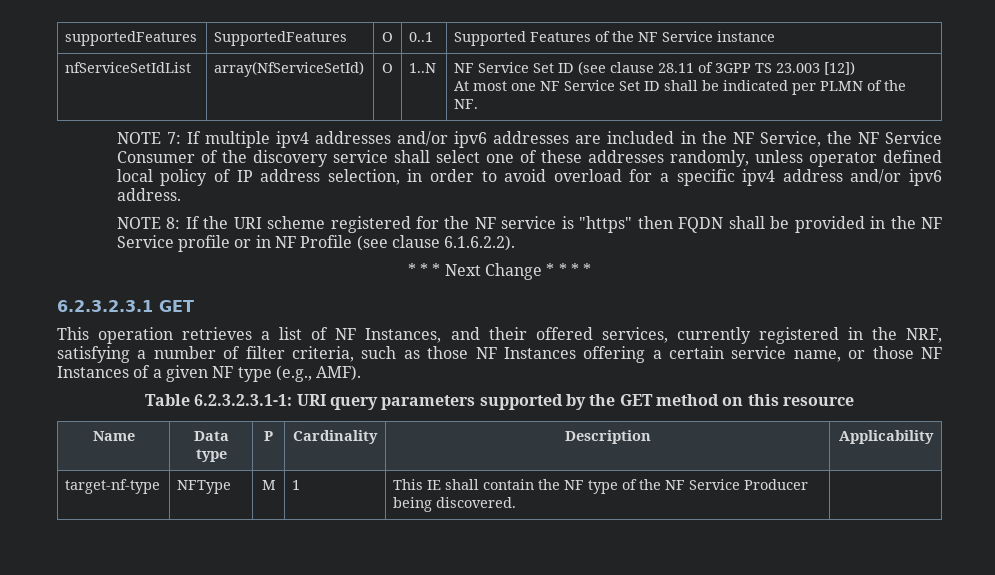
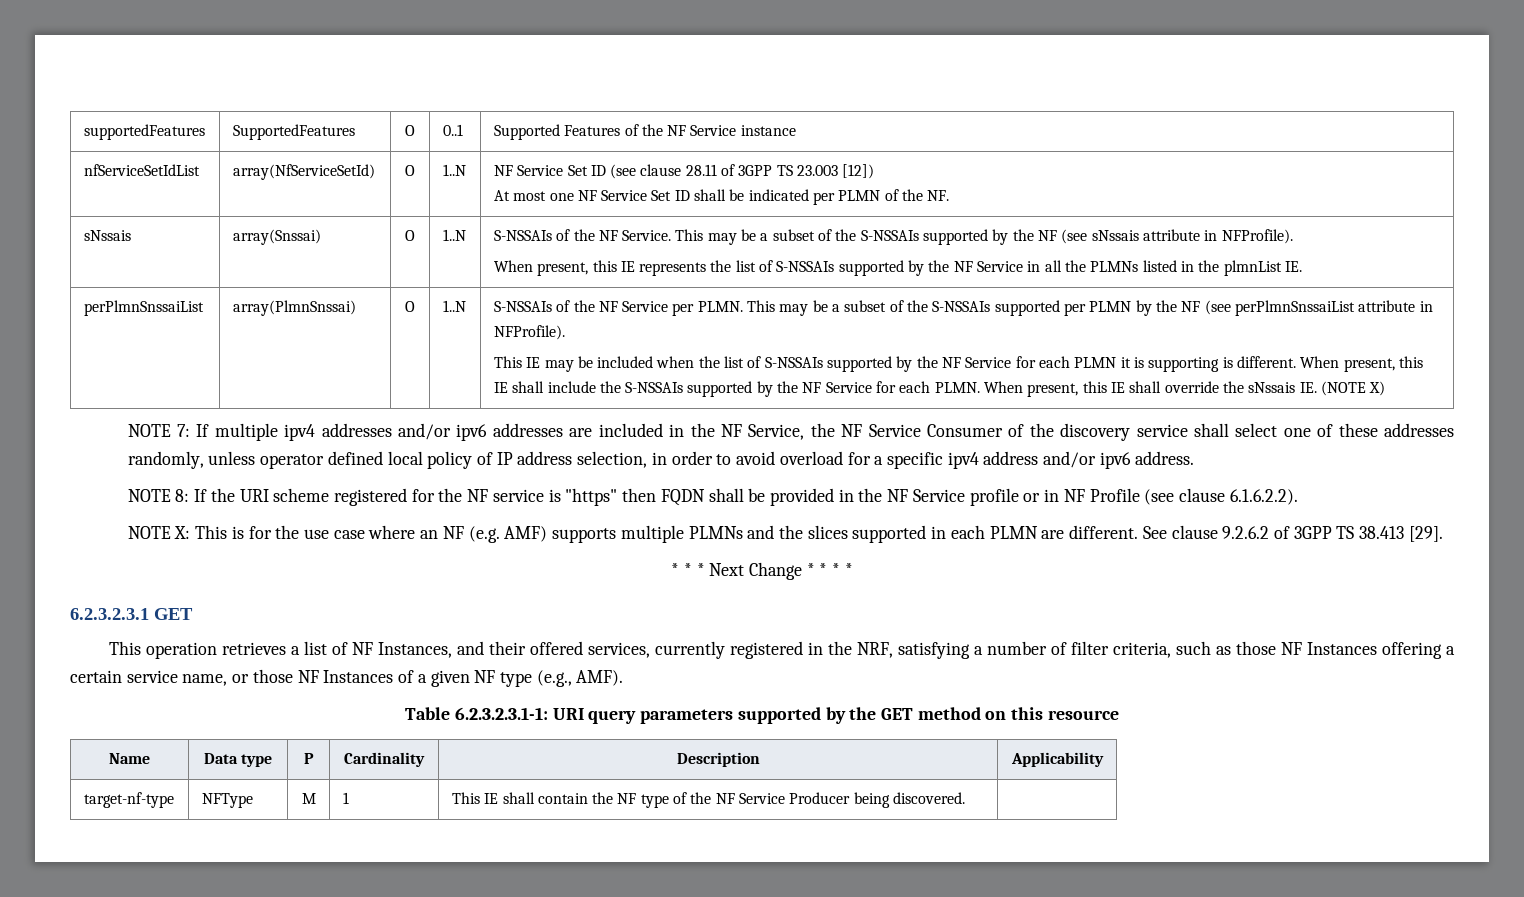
+ sNssais | array(Snssai) | O | 1..N | S-NSSAIs of the NF Service. This may be a subset of the S-NSSAIs supported by the NF (see sNssais attribute in NFProfile).
+ When present, this IE represents the list of S-NSSAIs supported by the NF Service in all the PLMNs listed in the plmnList IE.
+ perPlmnSnssaiList | array(PlmnSnssai) | O | 1..N | S-NSSAIs of the NF Service per PLMN. This may be a subset of the S-NSSAIs supported per PLMN by the NF (see perPlmnSnssaiList attribute in NFProfile).
+ This IE may be included when the list of S-NSSAIs supported by the NF Service for each PLMN it is supporting is different. When present, this IE shall include the S-NSSAIs supported by the NF Service for each PLMN. When present, this IE shall override the sNssais IE. (NOTE X)
+ NOTE X: This is for the use case where an NF (e.g. AMF) supports multiple PLMNs and the slices supported in each PLMN are different. See clause 9.2.6.2 of 3GPP TS 38.413 [29].

